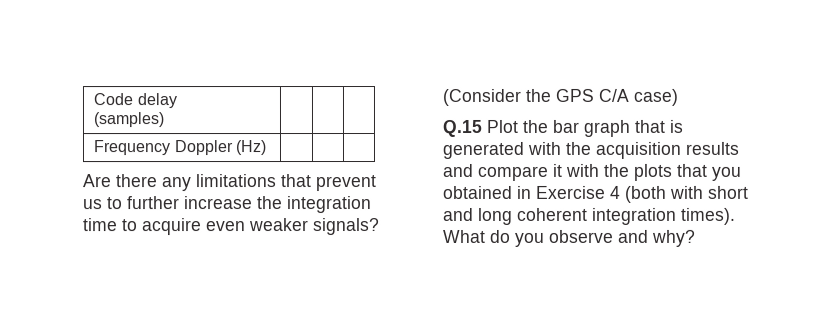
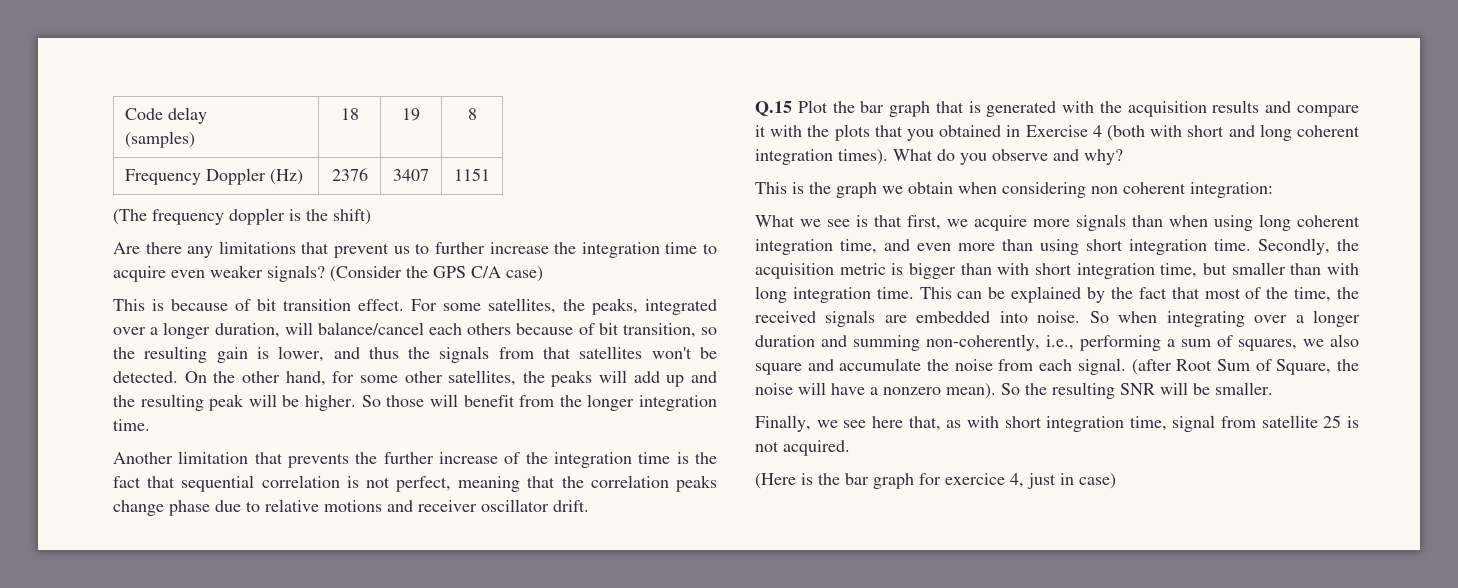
  Code delay
- (samples) | | |
+ (samples) | 18 | 19 | 8
- Frequency Doppler (Hz) | | |
+ Frequency Doppler (Hz) | 2376 | 3407 | 1151
+ (The frequency doppler is the shift)
+ This is because of bit transition effect. For some satellites, the peaks, integrated over a longer duration, will balance/cancel each others because of bit transition, so the resulting gain is lower, and thus the signals from that satellites won't be detected. On the other hand, for some other satellites, the peaks will add up and the resulting peak will be higher. So those will benefit from the longer integration time.
+ Another limitation that prevents the further increase of the integration time is the fact that sequential correlation is not perfect, meaning that the correlation peaks change phase due to relative motions and receiver oscillator drift.
+ This is the graph we obtain when considering non coherent integration:
+ What we see is that first, we acquire more signals than when using long coherent integration time, and even more than using short integration time. Secondly, the acquisition metric is bigger than with short integration time, but smaller than with long integration time. This can be explained by the fact that most of the time, the received signals are embedded into noise. So when integrating over a longer duration and summing non-coherently, i.e., performing a sum of squares, we also square and accumulate the noise from each signal. (after Root Sum of Square, the noise will have a nonzero mean). So the resulting SNR will be smaller.
+ Finally, we see here that, as with short integration time, signal from satellite 25 is not acquired.
+ (Here is the bar graph for exercice 4, just in case)

